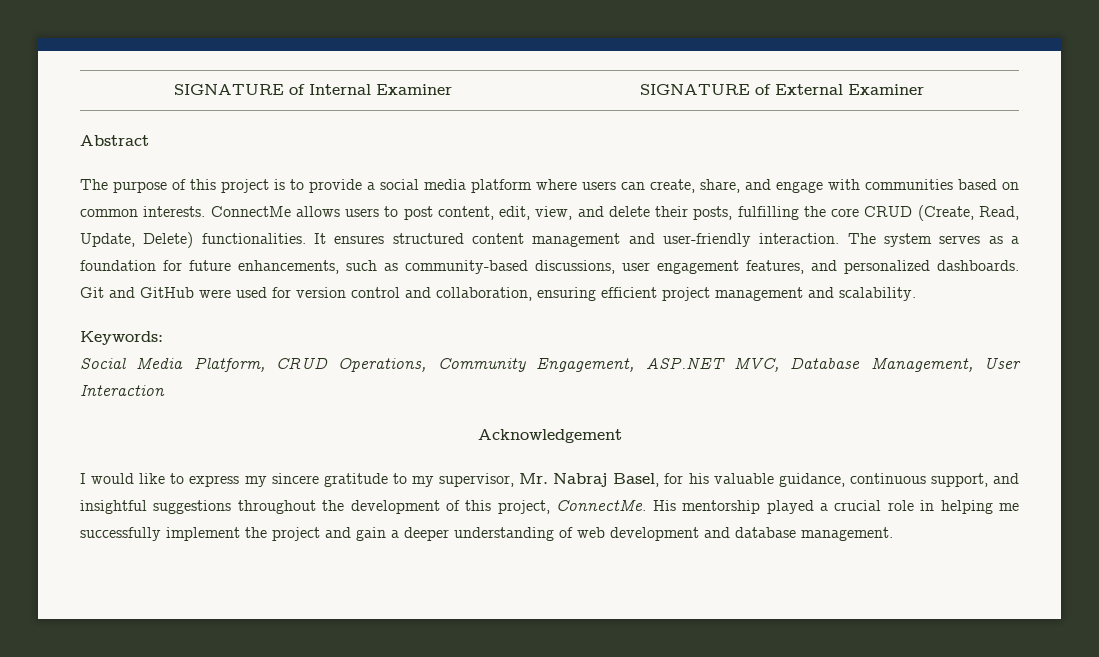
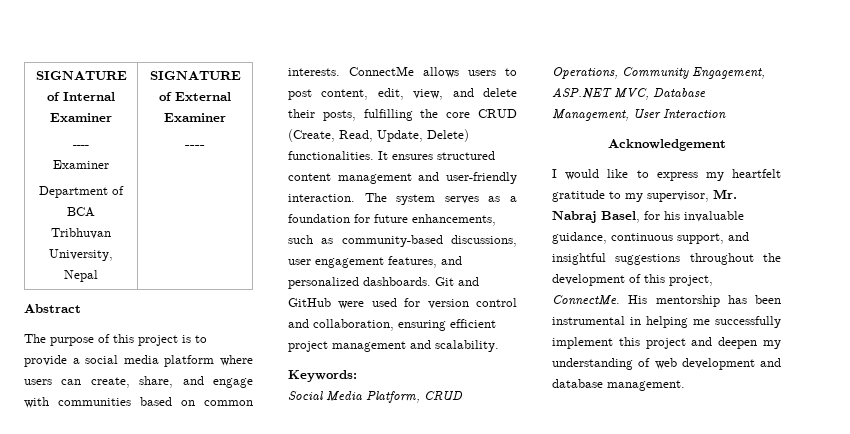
- SIGNATURE of Internal Examiner | SIGNATURE of External Examiner
+ SIGNATURE of Internal Examiner
+ ----
+ Examiner
+ Department of BCA
+ Tribhuvan University, Nepal | SIGNATURE of External Examiner
+ ----
- I would like to express my sincere gratitude to my supervisor, Mr. Nabraj Basel, for his valuable guidance, continuous support, and insightful suggestions throughout the development of this project, ConnectMe.
+ I would like to express my heartfelt gratitude to my supervisor, Mr. Nabraj Basel, for his invaluable guidance, continuous support, and insightful suggestions throughout the development of this project, ConnectMe.
- His mentorship played a crucial role in helping me successfully implement the project and gain a deeper understanding of web development and database management.
+ His mentorship has been instrumental in helping me successfully implement this project and deepen my understanding of web development and database management.

